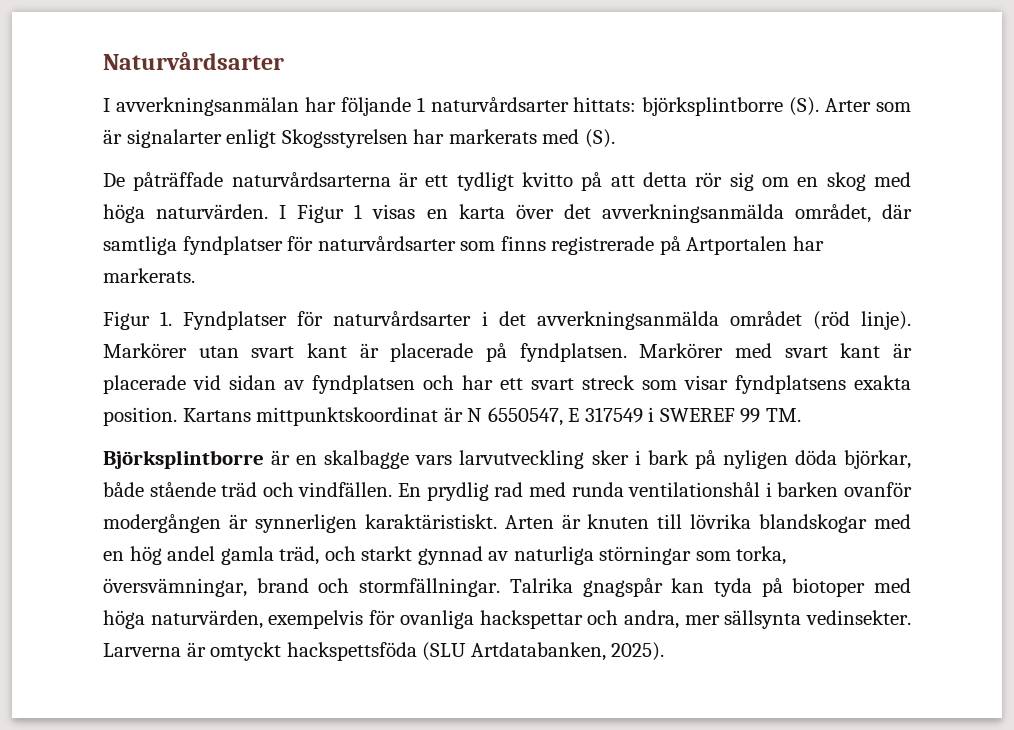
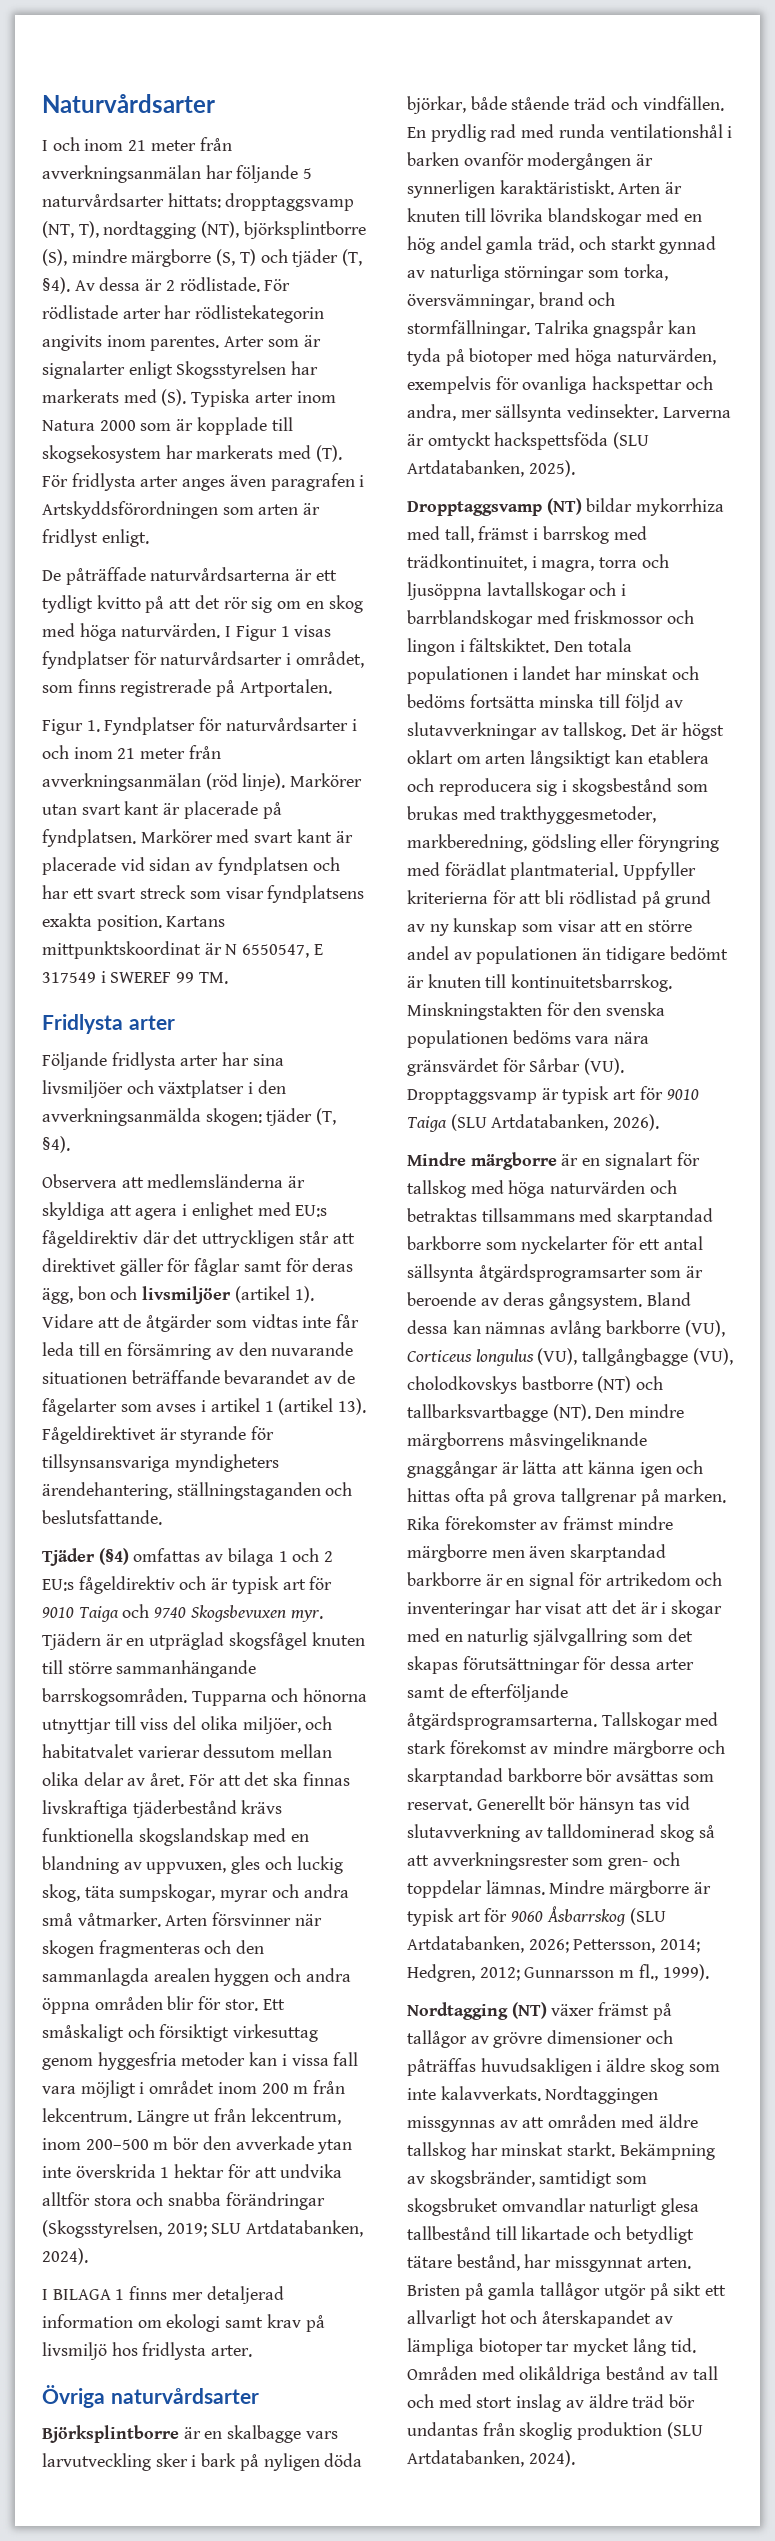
- I avverkningsanmälan har följande 1 naturvårdsarter hittats: björksplintborre (S). Arter som är signalarter enligt Skogsstyrelsen har markerats med (S).
+ I och inom 21 meter från avverkningsanmälan har följande 5 naturvårdsarter hittats: dropptaggsvamp (NT, T), nordtagging (NT), björksplintborre (S), mindre märgborre (S, T) och tjäder (T, §4). Av dessa är 2 rödlistade. För rödlistade arter har rödlistekategorin angivits inom parentes. Arter som är signalarter enligt Skogsstyrelsen har markerats med (S). Typiska arter inom Natura 2000 som är kopplade till skogsekosystem har markerats med (T). För fridlysta arter anges även paragrafen i Artskyddsförordningen som arten är fridlyst enligt.
- De påträffade naturvårdsarterna är ett tydligt kvitto på att detta rör sig om en skog med höga naturvärden.
+ De påträffade naturvårdsarterna är ett tydligt kvitto på att det rör sig om en skog med höga naturvärden.
- I Figur 1 visas en karta över det avverkningsanmälda området, där samtliga fyndplatser för naturvårdsarter som finns registrerade på Artportalen har markerats.
+ I Figur 1 visas fyndplatser för naturvårdsarter i området, som finns registrerade på Artportalen.
- Figur 1. Fyndplatser för naturvårdsarter i det avverkningsanmälda området (röd linje).
+ Figur 1. Fyndplatser för naturvårdsarter i och inom 21 meter från avverkningsanmälan (röd linje).
+ Fridlysta arter
+ Följande fridlysta arter har sina livsmiljöer och växtplatser i den avverkningsanmälda skogen: tjäder (T, §4).
+ Observera att medlemsländerna är skyldiga att agera i enlighet med EU:s fågeldirektiv där det uttryckligen står att direktivet gäller för fåglar samt för deras ägg, bon och livsmiljöer (artikel 1). Vidare att de åtgärder som vidtas inte får leda till en försämring av den nuvarande situationen beträffande bevarandet av de fågelarter som avses i artikel 1 (artikel 13). Fågeldirektivet är styrande för tillsynsansvariga myndigheters ärendehantering, ställningstaganden och beslutsfattande.
+ Tjäder (§4) omfattas av bilaga 1 och 2 EU:s fågeldirektiv och är typisk art för 9010 Taiga och 9740 Skogsbevuxen myr. Tjädern är en utpräglad skogsfågel knuten till större sammanhängande barrskogsområden. Tupparna och hönorna utnyttjar till viss del olika miljöer, och habitatvalet varierar dessutom mellan olika delar av året. För att det ska finnas livskraftiga tjäderbestånd krävs funktionella skogslandskap med en blandning av uppvuxen, gles och luckig skog, täta sumpskogar, myrar och andra små våtmarker. Arten försvinner när skogen fragmenteras och den sammanlagda arealen hyggen och andra öppna områden blir för stor. Ett småskaligt och försiktigt virkesuttag genom hyggesfria metoder kan i vissa fall vara möjligt i området inom 200 m från lekcentrum. Längre ut från lekcentrum, inom 200–500 m bör den avverkade ytan inte överskrida 1 hektar för att undvika alltför stora och snabba förändringar (Skogsstyrelsen, 2019; SLU Artdatabanken, 2024).
+ I BILAGA 1 finns mer detaljerad information om ekologi samt krav på livsmiljö hos fridlysta arter.
+ Övriga naturvårdsarter
+ Dropptaggsvamp (NT) bildar mykorrhiza med tall, främst i barrskog med trädkontinuitet, i magra, torra och ljusöppna lavtallskogar och i barrblandskogar med friskmossor och lingon i fältskiktet. Den totala populationen i landet har minskat och bedöms fortsätta minska till följd av slutavverkningar av tallskog. Det är högst oklart om arten långsiktigt kan etablera och reproducera sig i skogsbestånd som brukas med trakthyggesmetoder, markberedning, gödsling eller föryngring med förädlat plantmaterial. Uppfyller kriterierna för att bli rödlistad på grund av ny kunskap som visar att en större andel av populationen än tidigare bedömt är knuten till kontinuitetsbarrskog. Minskningstakten för den svenska populationen bedöms vara nära gränsvärdet för Sårbar (VU). Dropptaggsvamp är typisk art för 9010 Taiga (SLU Artdatabanken, 2026).
+ Mindre märgborre är en signalart för tallskog med höga naturvärden och betraktas tillsammans med skarptandad barkborre som nyckelarter för ett antal sällsynta åtgärdsprogramsarter som är beroende av deras gångsystem. Bland dessa kan nämnas avlång barkborre (VU), Corticeus longulus (VU), tallgångbagge (VU), cholodkovskys bastborre (NT) och tallbarksvartbagge (NT). Den mindre märgborrens måsvingeliknande gnaggångar är lätta att känna igen och hittas ofta på grova tallgrenar på marken. Rika förekomster av främst mindre märgborre men även skarptandad barkborre är en signal för artrikedom och inventeringar har visat att det är i skogar med en naturlig självgallring som det skapas förutsättningar för dessa arter samt de efterföljande åtgärdsprogramsarterna. Tallskogar med stark förekomst av mindre märgborre och skarptandad barkborre bör avsättas som reservat. Generellt bör hänsyn tas vid slutavverkning av talldominerad skog så att avverkningsrester som gren- och toppdelar lämnas. Mindre märgborre är typisk art för 9060 Åsbarrskog (SLU Artdatabanken, 2026; Pettersson, 2014; Hedgren, 2012; Gunnarsson m fl., 1999).
+ Nordtagging (NT) växer främst på tallågor av grövre dimensioner och påträffas huvudsakligen i äldre skog som inte kalavverkats. Nordtaggingen missgynnas av att områden med äldre tallskog har minskat starkt. Bekämpning av skogsbränder, samtidigt som skogsbruket omvandlar naturligt glesa tallbestånd till likartade och betydligt tätare bestånd, har missgynnat arten. Bristen på gamla tallågor utgör på sikt ett allvarligt hot och återskapandet av lämpliga biotoper tar mycket lång tid. Områden med olikåldriga bestånd av tall och med stort inslag av äldre träd bör undantas från skoglig produktion (SLU Artdatabanken, 2024).

